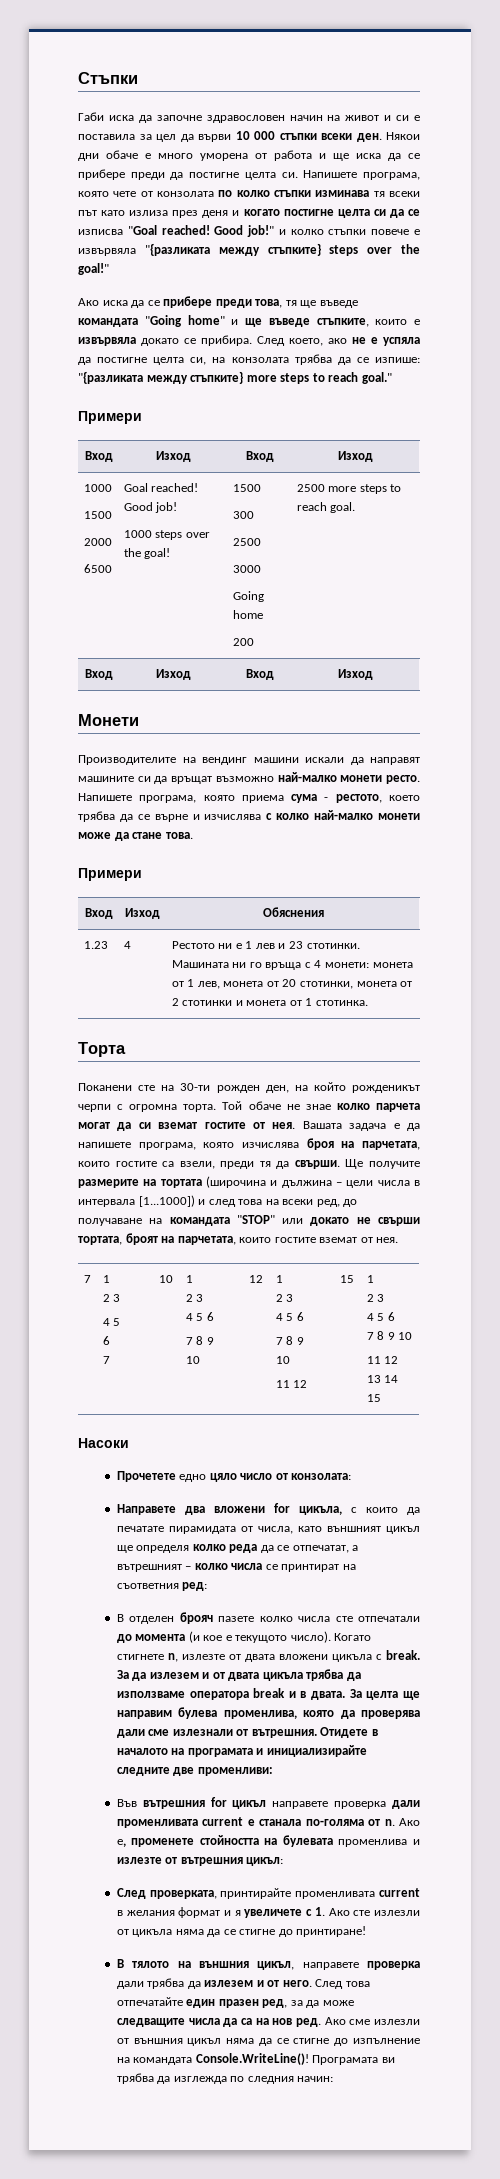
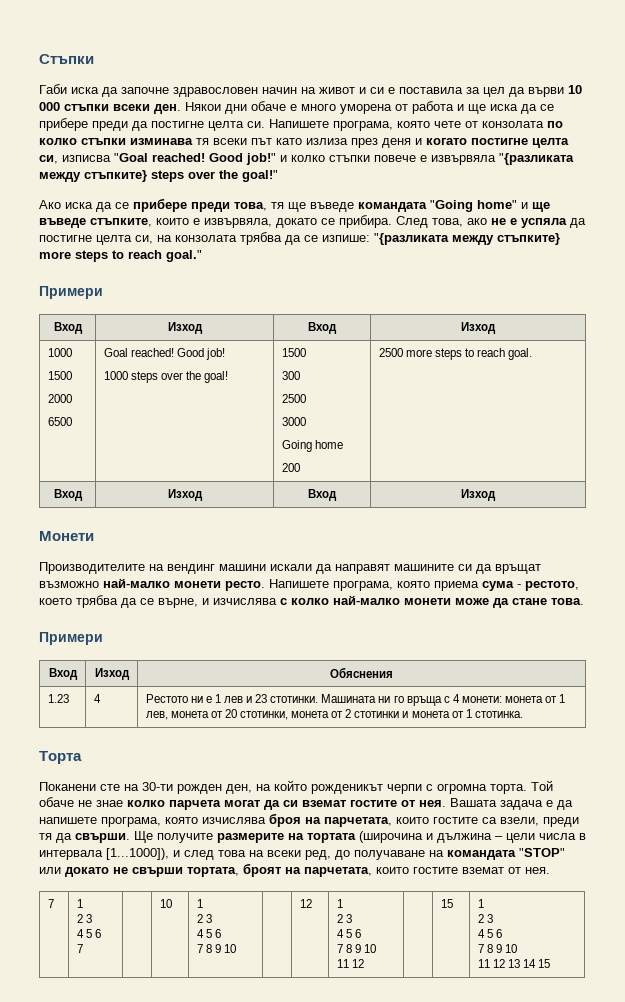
- Напишете програма, която чете от конзолата по колко стъпки изминава тя всеки път като излиза през деня и когато постигне целта си да се изписва "Goal reached!
+ Напишете програма, която чете от конзолата по колко стъпки изминава тя всеки път като излиза през деня и когато постигне целта си, изписва "Goal reached!
- Ако иска да се прибере преди това, тя ще въведе командата "Going home" и ще въведе стъпките, които е извървяла докато се прибира.
+ Ако иска да се прибере преди това, тя ще въведе командата "Going home" и ще въведе стъпките, които е извървяла, докато се прибира.
- След което, ако не е успяла да постигне целта си, на конзолата трябва да се изпише: "{разликата между стъпките} more steps to reach goal."
+ След това, ако не е успяла да постигне целта си, на конзолата трябва да се изпише: "{разликата между стъпките} more steps to reach goal."
- Напишете програма, която приема сума - рестото, което трябва да се върне и изчислява с колко най-малко монети може да стане това.
+ Напишете програма, която приема сума - рестото, което трябва да се върне, и изчислява с колко най-малко монети може да стане това.
- Ще получите размерите на тортата (широчина и дължина – цели числа в интервала [1...1000]) и след това на всеки ред, до получаване на командата "STOP" или докато не свърши тортата, броят на парчетата, които гостите вземат от нея.
+ Ще получите размерите на тортата (широчина и дължина – цели числа в интервала [1...1000]), и след това на всеки ред, до получаване на командата "STOP" или докато не свърши тортата, броят на парчетата, които гостите вземат от нея.
- Насоки
- Прочетете едно цяло число от конзолата:
- Направете два вложени for цикъла, с които да печатате пирамидата от числа, като външният цикъл ще определя колко реда да се отпечатат, а вътрешният – колко числа се принтират на съответния ред:
- В отделен брояч пазете колко числа сте отпечатали до момента (и кое е текущото число). Когато стигнете n, излезте от двата вложени цикъла с break. За да излезем и от двата цикъла трябва да използваме оператора break и в двата. За целта ще направим булева променлива, която да проверява дали сме излезнали от вътрешния. Отидете в началото на програмата и инициализирайте следните две променливи:
- Във вътрешния for цикъл направете проверка дали променливата current е станала по-голяма от n. Ако е, променете стойността на булевата променлива и излезте от вътрешния цикъл:
- След проверката, принтирайте променливата current в желания формат и я увеличете с 1. Ако сте излезли от цикъла няма да се стигне до принтиране!
- В тялото на външния цикъл, направете проверка дали трябва да излезем и от него. След това отпечатайте един празен ред, за да може следващите числа да са на нов ред. Ако сме излезли от външния цикъл няма да се стигне до изпълнение на командата Console.WriteLine()! Програмата ви трябва да изглежда по следния начин:

